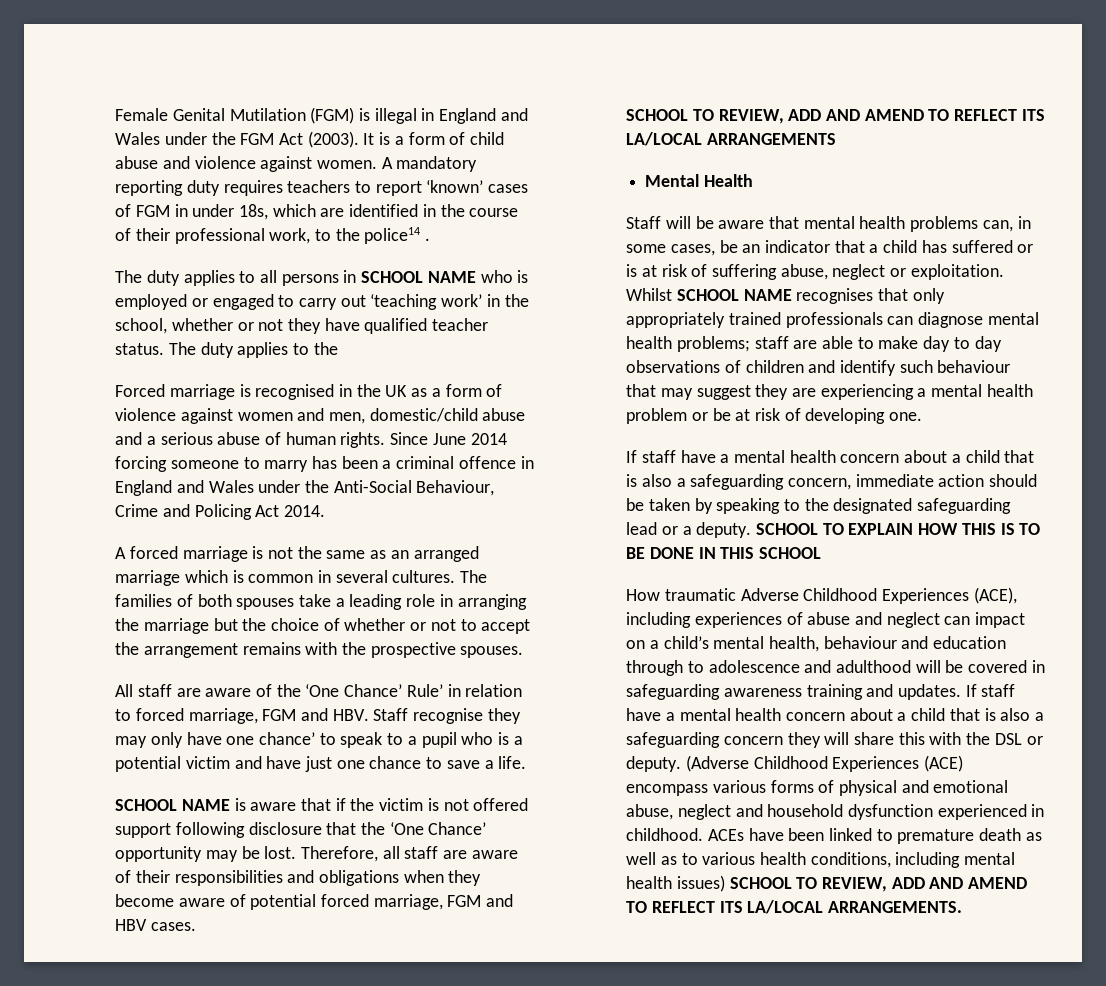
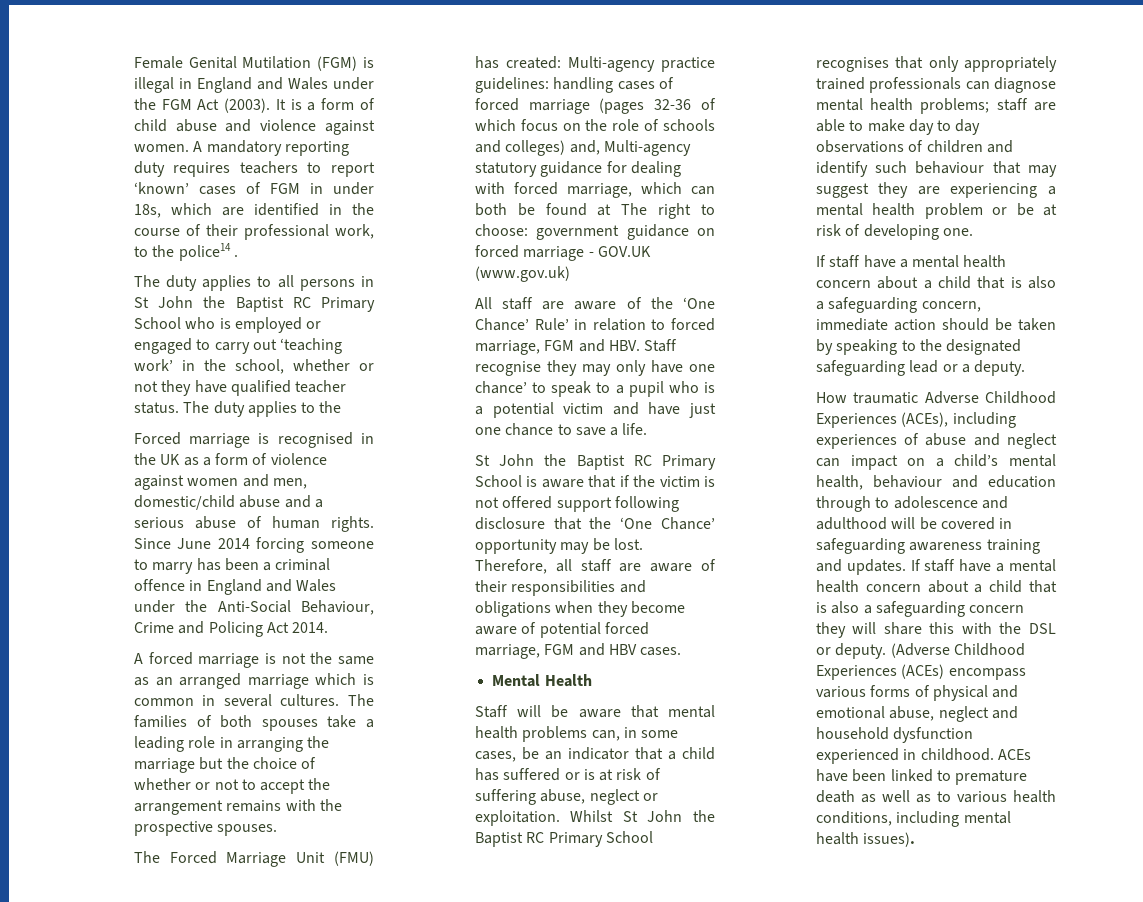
- The duty applies to all persons in SCHOOL NAME who is employed or engaged to carry out ‘teaching work’ in the school, whether or not they have qualified teacher status.
+ The duty applies to all persons in St John the Baptist RC Primary School who is employed or engaged to carry out ‘teaching work’ in the school, whether or not they have qualified teacher status.
+ The Forced Marriage Unit (FMU) has created: Multi-agency practice guidelines: handling cases of forced marriage (pages 32-36 of which focus on the role of schools and colleges) and, Multi-agency statutory guidance for dealing with forced marriage, which can both be found at The right to choose: government guidance on forced marriage - GOV.UK (www.gov.uk)
- SCHOOL NAME is aware that if the victim is not offered support following disclosure that the ‘One Chance’ opportunity may be lost.
+ St John the Baptist RC Primary School is aware that if the victim is not offered support following disclosure that the ‘One Chance’ opportunity may be lost.
- SCHOOL TO REVIEW, ADD AND AMEND TO REFLECT ITS LA/LOCAL ARRANGEMENTS
- Whilst SCHOOL NAME recognises that only appropriately trained professionals can diagnose mental health problems; staff are able to make day to day observations of children and identify such behaviour that may suggest they are experiencing a mental health problem or be at risk of developing one.
+ Whilst St John the Baptist RC Primary School recognises that only appropriately trained professionals can diagnose mental health problems; staff are able to make day to day observations of children and identify such behaviour that may suggest they are experiencing a mental health problem or be at risk of developing one.
- SCHOOL TO EXPLAIN HOW THIS IS TO BE DONE IN THIS SCHOOL
- How traumatic Adverse Childhood Experiences (ACE), including experiences of abuse and neglect can impact on a child’s mental health, behaviour and education through to adolescence and adulthood will be covered in safeguarding awareness training and updates.
+ How traumatic Adverse Childhood Experiences (ACEs), including experiences of abuse and neglect can impact on a child’s mental health, behaviour and education through to adolescence and adulthood will be covered in safeguarding awareness training and updates.
- (Adverse Childhood Experiences (ACE) encompass various forms of physical and emotional abuse, neglect and household dysfunction experienced in childhood.
+ (Adverse Childhood Experiences (ACEs) encompass various forms of physical and emotional abuse, neglect and household dysfunction experienced in childhood.
- ACEs have been linked to premature death as well as to various health conditions, including mental health issues) SCHOOL TO REVIEW, ADD AND AMEND TO REFLECT ITS LA/LOCAL ARRANGEMENTS.
+ ACEs have been linked to premature death as well as to various health conditions, including mental health issues).

